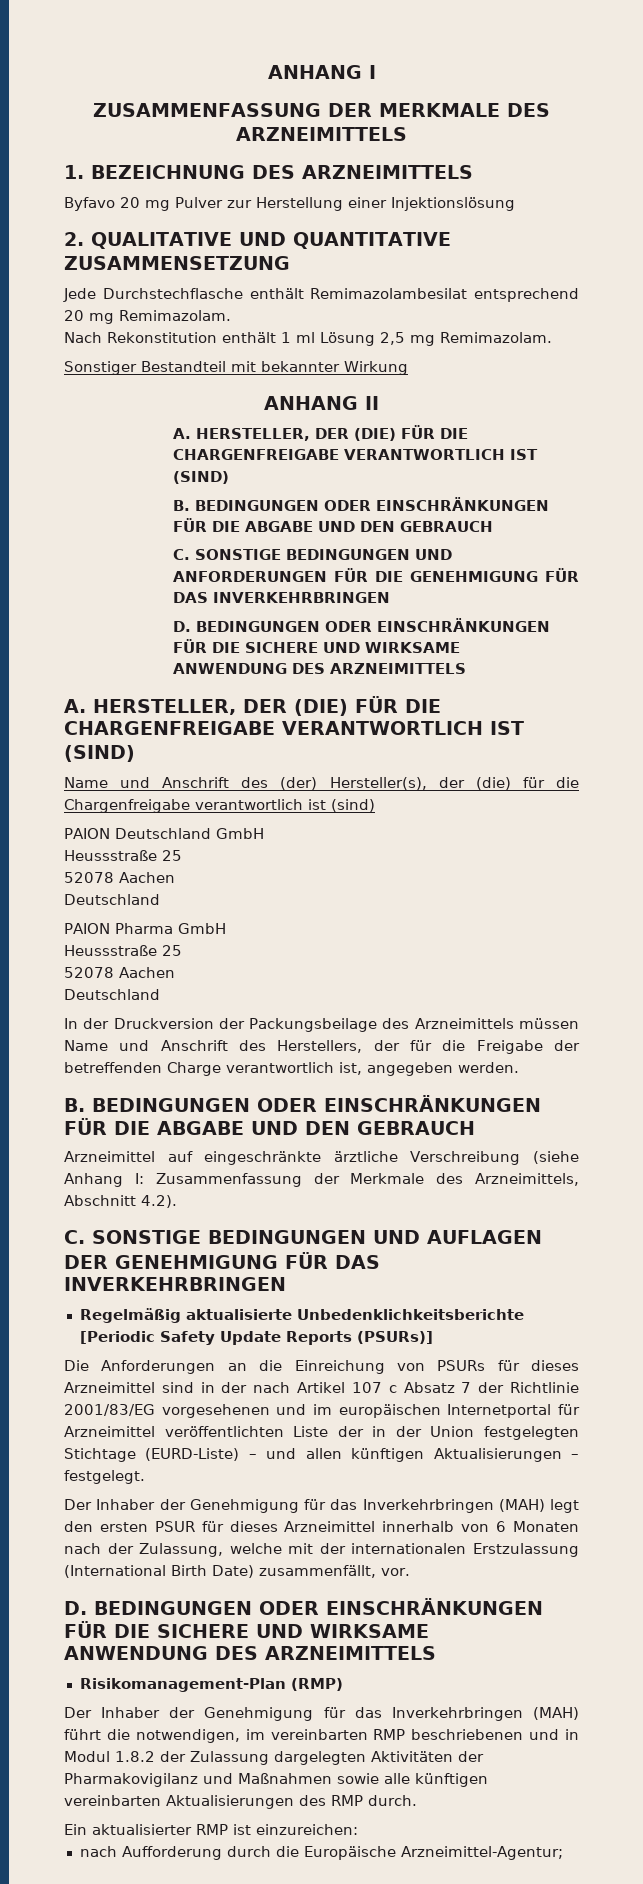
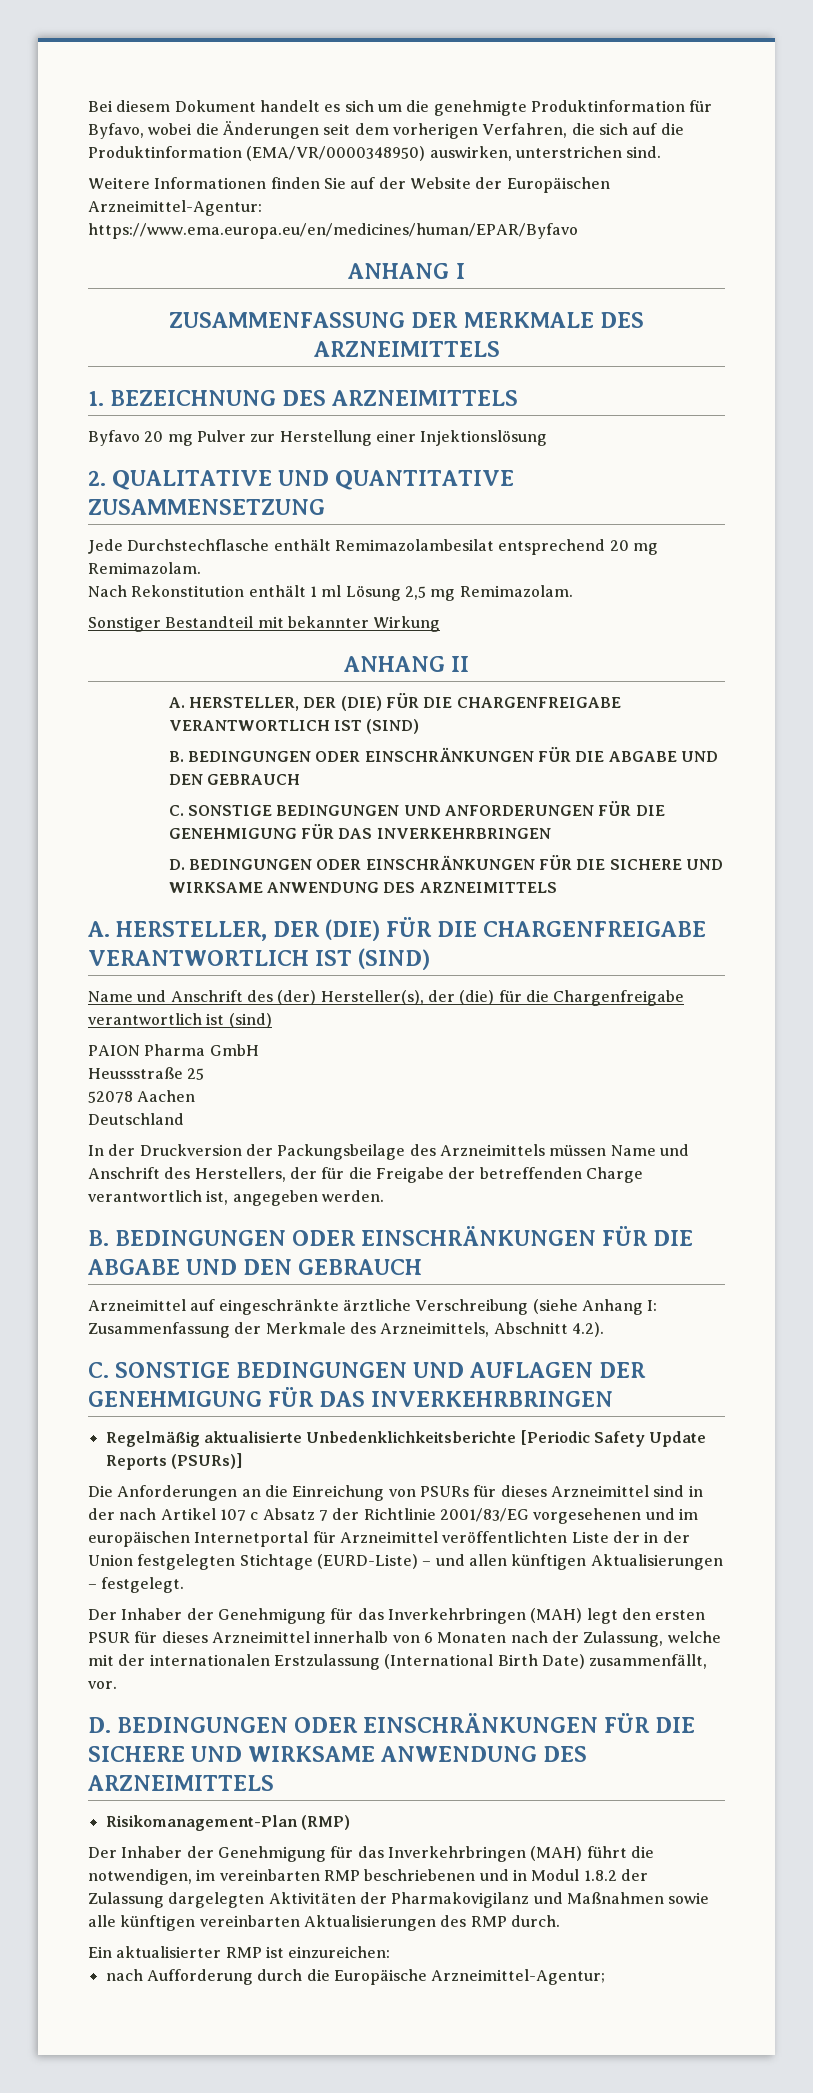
+ Bei diesem Dokument handelt es sich um die genehmigte Produktinformation für Byfavo, wobei die Änderungen seit dem vorherigen Verfahren, die sich auf die Produktinformation (EMA/VR/0000348950) auswirken, unterstrichen sind.
+ Weitere Informationen finden Sie auf der Website der Europäischen Arzneimittel-Agentur: https://www.ema.europa.eu/en/medicines/human/EPAR/Byfavo
- PAION Deutschland GmbH
- Heussstraße 25
- 52078 Aachen
- Deutschland

